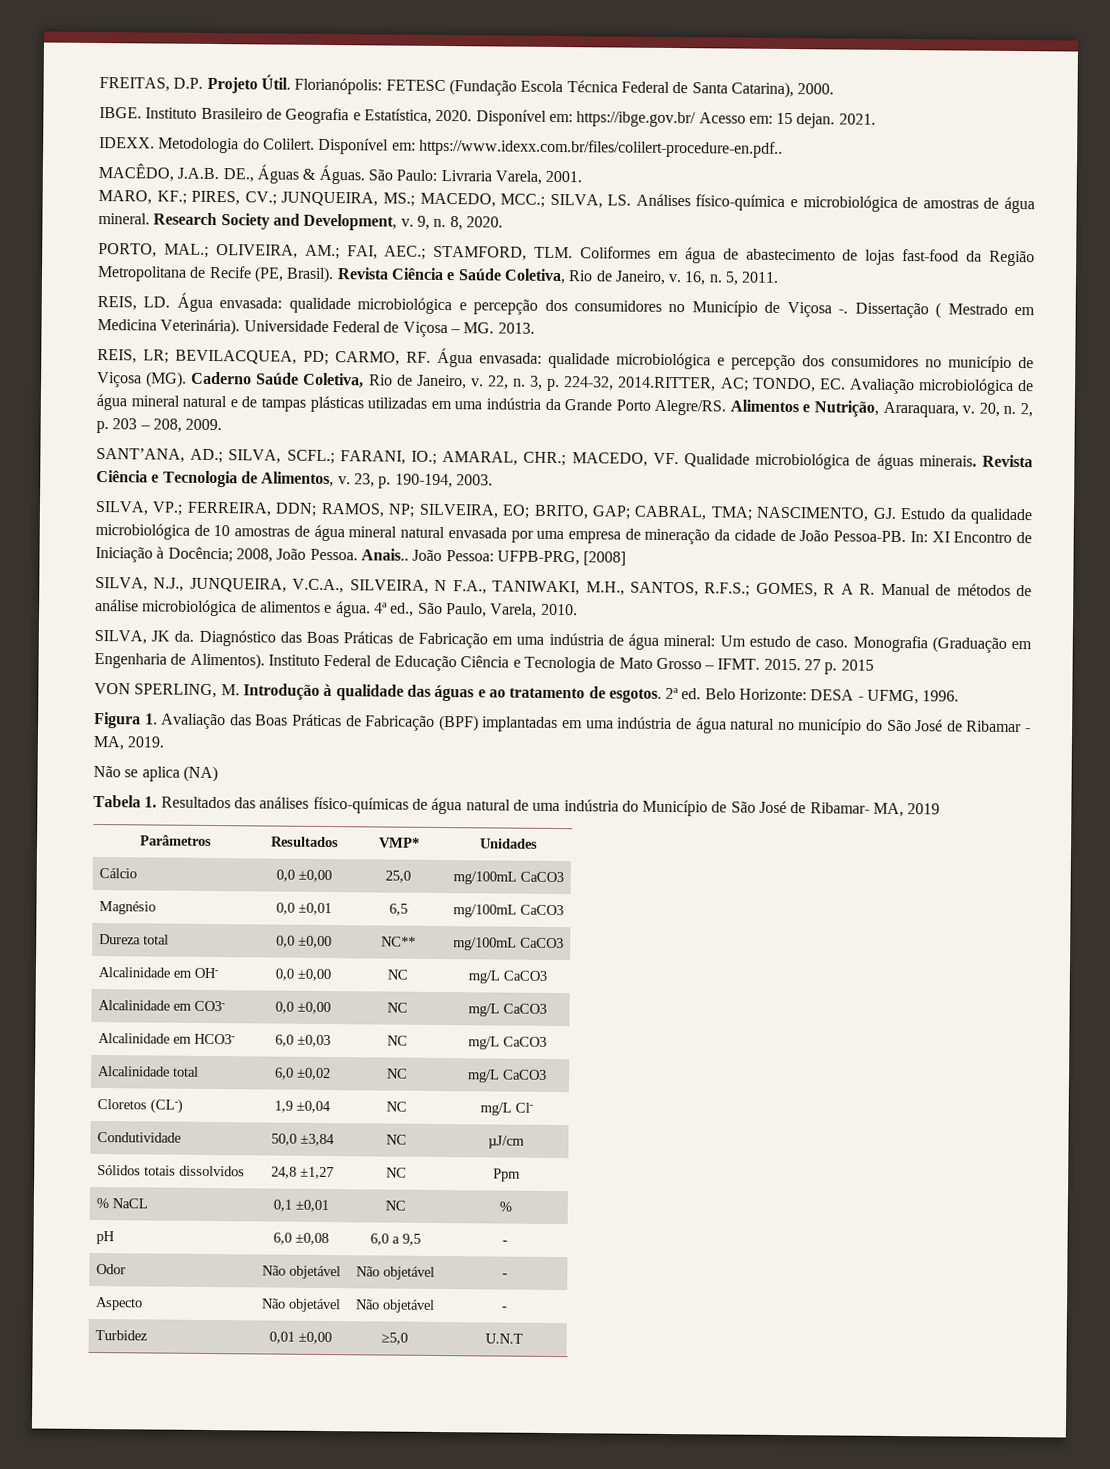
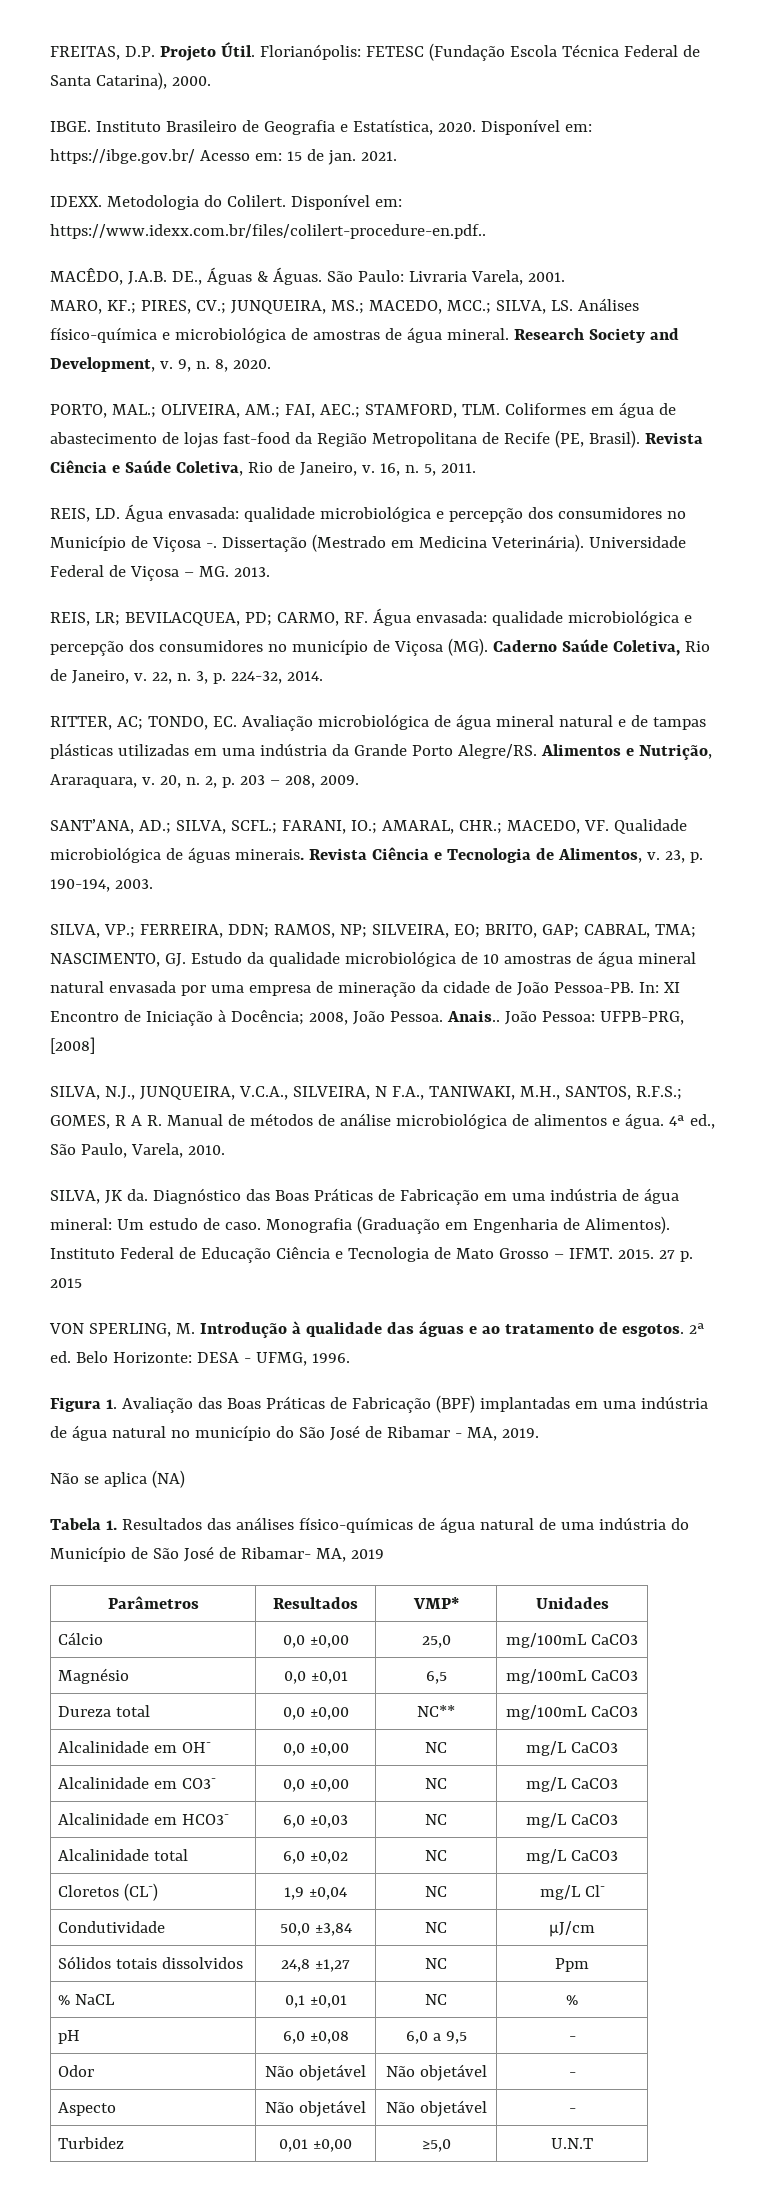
- Disponível em: https://ibge.gov.br/ Acesso em: 15 dejan.
+ Disponível em: https://ibge.gov.br/ Acesso em: 15 de jan.
- Dissertação ( Mestrado em Medicina Veterinária).
+ Dissertação (Mestrado em Medicina Veterinária).
- 3, p. 224-32, 2014.RITTER, AC; TONDO, EC. Avaliação microbiológica de água mineral natural e de tampas plásticas utilizadas em uma indústria da Grande Porto Alegre/RS.
+ 3, p. 224-32, 2014.
+ RITTER, AC; TONDO, EC. Avaliação microbiológica de água mineral natural e de tampas plásticas utilizadas em uma indústria da Grande Porto Alegre/RS.

